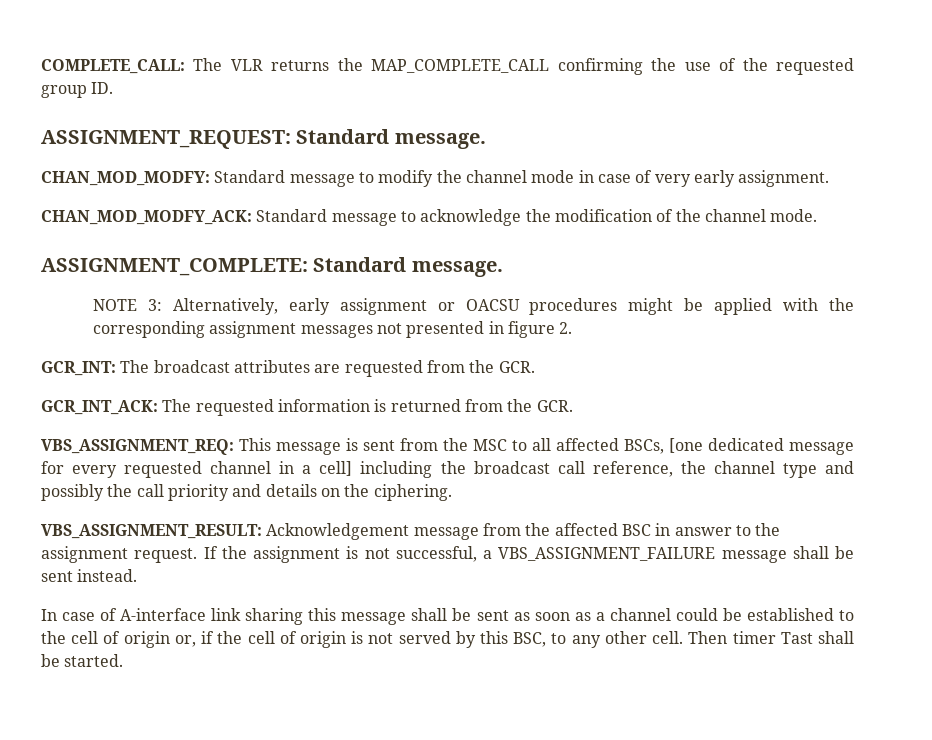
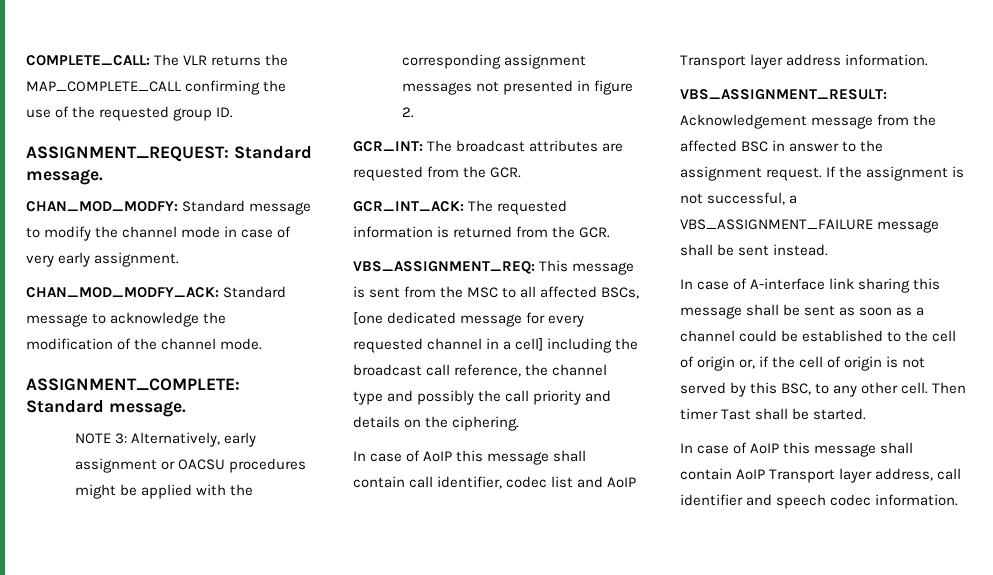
+ In case of AoIP this message shall contain call identifier, codec list and AoIP Transport layer address information.
+ In case of AoIP this message shall contain AoIP Transport layer address, call identifier and speech codec information.

